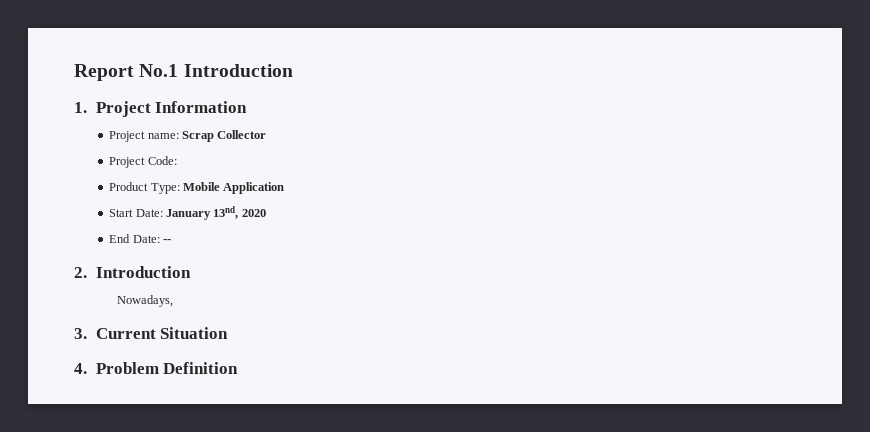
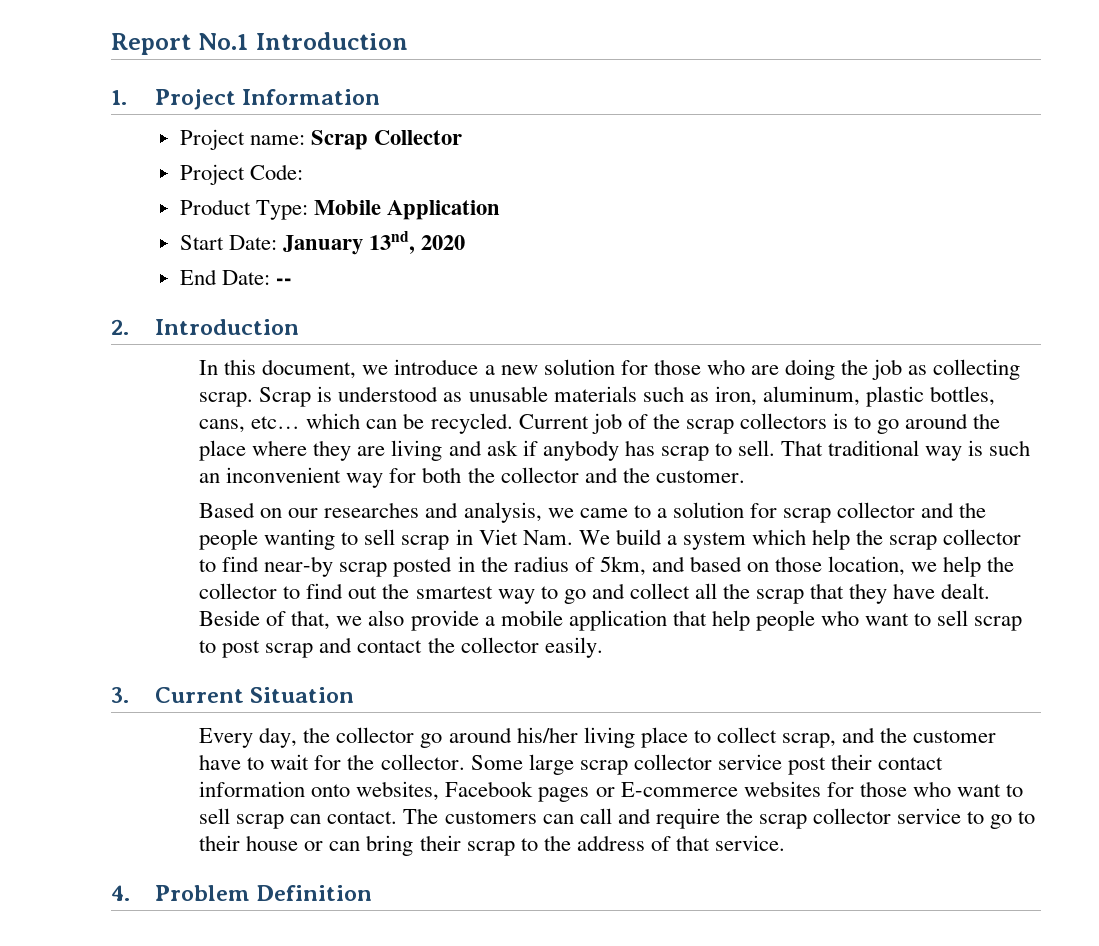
- Nowadays,
+ In this document, we introduce a new solution for those who are doing the job as collecting scrap. Scrap is understood as unusable materials such as iron, aluminum, plastic bottles, cans, etc… which can be recycled. Current job of the scrap collectors is to go around the place where they are living and ask if anybody has scrap to sell. That traditional way is such an inconvenient way for both the collector and the customer.
+ Based on our researches and analysis, we came to a solution for scrap collector and the people wanting to sell scrap in Viet Nam. We build a system which help the scrap collector to find near-by scrap posted in the radius of 5km, and based on those location, we help the collector to find out the smartest way to go and collect all the scrap that they have dealt. Beside of that, we also provide a mobile application that help people who want to sell scrap to post scrap and contact the collector easily.
  3. Current Situation
+ Every day, the collector go around his/her living place to collect scrap, and the customer have to wait for the collector. Some large scrap collector service post their contact information onto websites, Facebook pages or E-commerce websites for those who want to sell scrap can contact. The customers can call and require the scrap collector service to go to their house or can bring their scrap to the address of that service.

